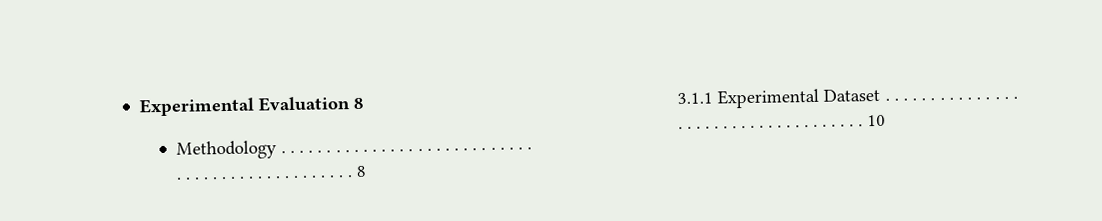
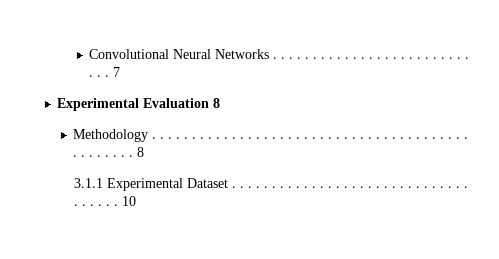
+ Convolutional Neural Networks . . . . . . . . . . . . . . . . . . . . . . . . . . . . 7

